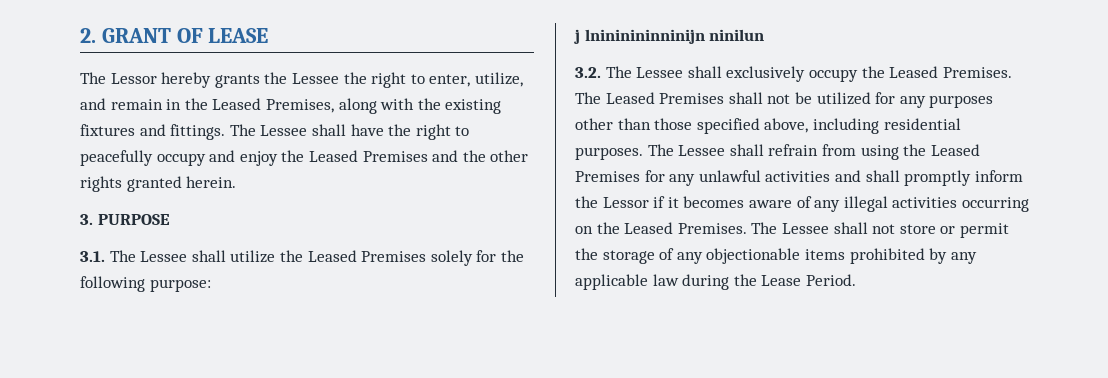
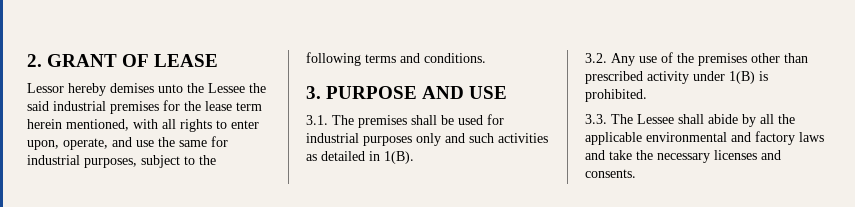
- The Lessor hereby grants the Lessee the right to enter, utilize, and remain in the Leased Premises, along with the existing fixtures and fittings. The Lessee shall have the right to peacefully occupy and enjoy the Leased Premises and the other rights granted herein.
- 3. PURPOSE
- 3.1. The Lessee shall utilize the Leased Premises solely for the following purpose:
- j lnininininninijn ninilun
- 3.2. The Lessee shall exclusively occupy the Leased Premises. The Leased Premises shall not be utilized for any purposes other than those specified above, including residential purposes. The Lessee shall refrain from using the Leased Premises for any unlawful activities and shall promptly inform the Lessor if it becomes aware of any illegal activities occurring on the Leased Premises. The Lessee shall not store or permit the storage of any objectionable items prohibited by any applicable law during the Lease Period.
+ Lessor hereby demises unto the Lessee the said industrial premises for the lease term herein mentioned, with all rights to enter upon, operate, and use the same for industrial purposes, subject to the following terms and conditions.
+ 3. PURPOSE AND USE
+ 3.1. The premises shall be used for industrial purposes only and such activities as detailed in 1(B).
+ 3.2. Any use of the premises other than prescribed activity under 1(B) is prohibited.
+ 3.3. The Lessee shall abide by all the applicable environmental and factory laws and take the necessary licenses and consents.

